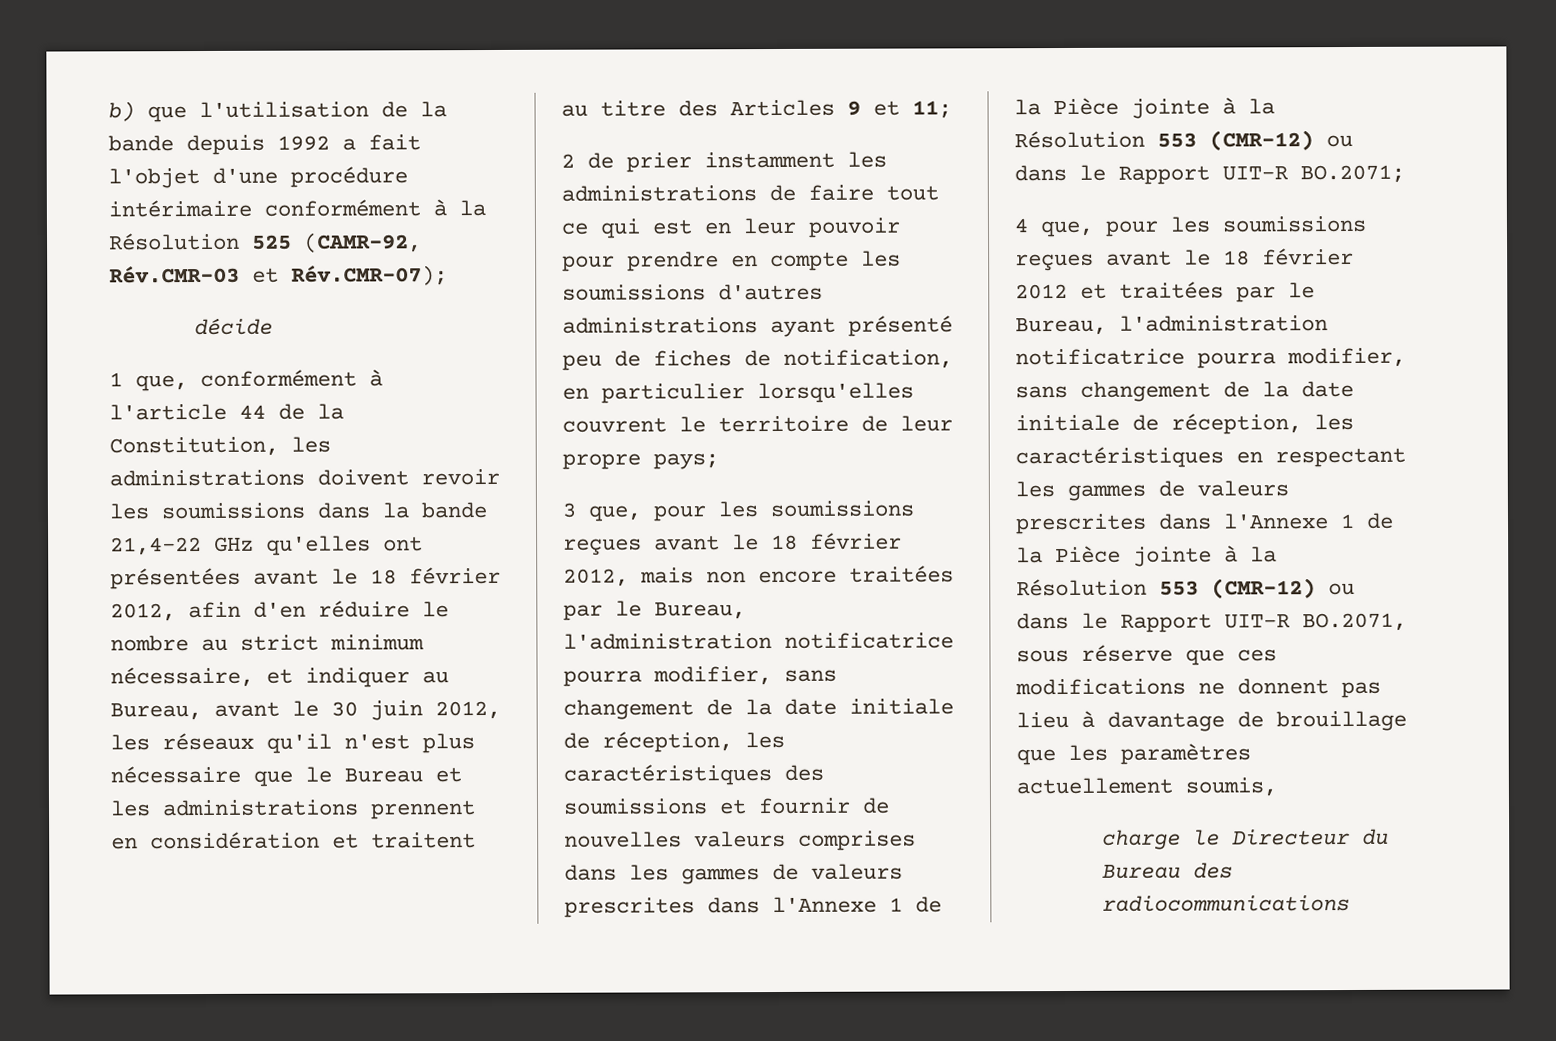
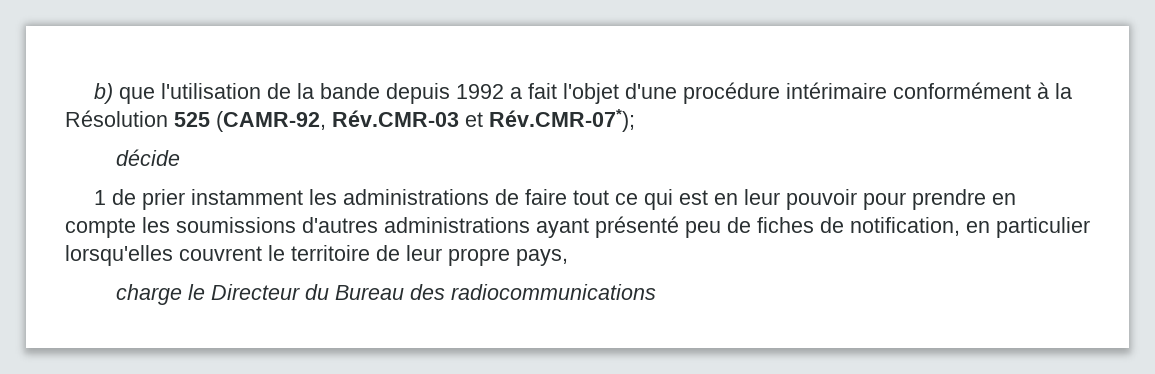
- b) que l'utilisation de la bande depuis 1992 a fait l'objet d'une procédure intérimaire conformément à la Résolution 525 (CAMR-92, Rév.CMR-03 et Rév.CMR-07);
+ b) que l'utilisation de la bande depuis 1992 a fait l'objet d'une procédure intérimaire conformément à la Résolution 525 (CAMR-92, Rév.CMR-03 et Rév.CMR-07*);
- 1 que, conformément à l'article 44 de la Constitution, les administrations doivent revoir les soumissions dans la bande 21,4-22 GHz qu'elles ont présentées avant le 18 février 2012, afin d'en réduire le nombre au strict minimum nécessaire, et indiquer au Bureau, avant le 30 juin 2012, les réseaux qu'il n'est plus nécessaire que le Bureau et les administrations prennent en considération et traitent au titre des Articles 9 et 11;
- 2 de prier instamment les administrations de faire tout ce qui est en leur pouvoir pour prendre en compte les soumissions d'autres administrations ayant présenté peu de fiches de notification, en particulier lorsqu'elles couvrent le territoire de leur propre pays;
- 3 que, pour les soumissions reçues avant le 18 février 2012, mais non encore traitées par le Bureau, l'administration notificatrice pourra modifier, sans changement de la date initiale de réception, les caractéristiques des soumissions et fournir de nouvelles valeurs comprises dans les gammes de valeurs prescrites dans l'Annexe 1 de la Pièce jointe à la Résolution 553 (CMR-12) ou dans le Rapport UIT-R BO.2071;
- 4 que, pour les soumissions reçues avant le 18 février 2012 et traitées par le Bureau, l'administration notificatrice pourra modifier, sans changement de la date initiale de réception, les caractéristiques en respectant les gammes de valeurs prescrites dans l'Annexe 1 de la Pièce jointe à la Résolution 553 (CMR-12) ou dans le Rapport UIT-R BO.2071, sous réserve que ces modifications ne donnent pas lieu à davantage de brouillage que les paramètres actuellement soumis,
+ 1 de prier instamment les administrations de faire tout ce qui est en leur pouvoir pour prendre en compte les soumissions d'autres administrations ayant présenté peu de fiches de notification, en particulier lorsqu'elles couvrent le territoire de leur propre pays,

